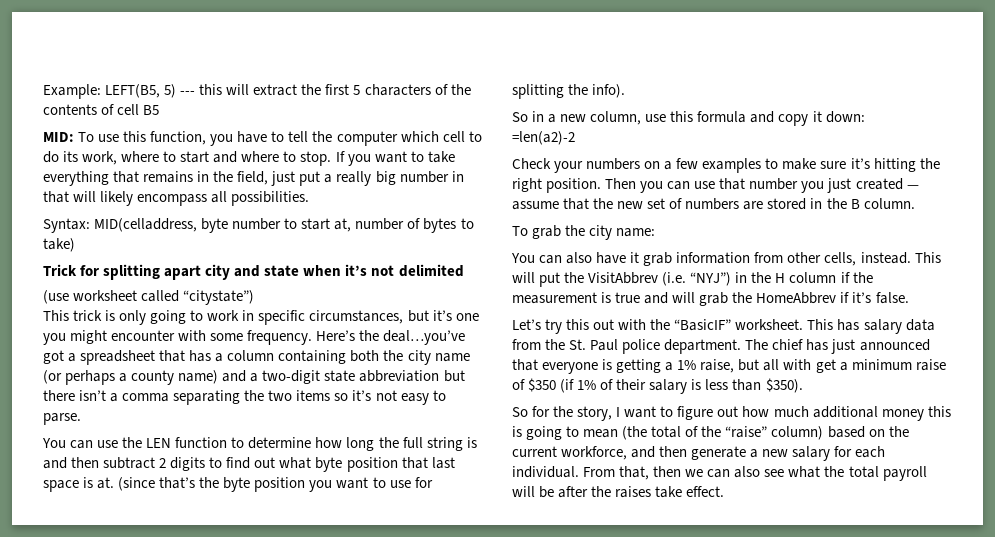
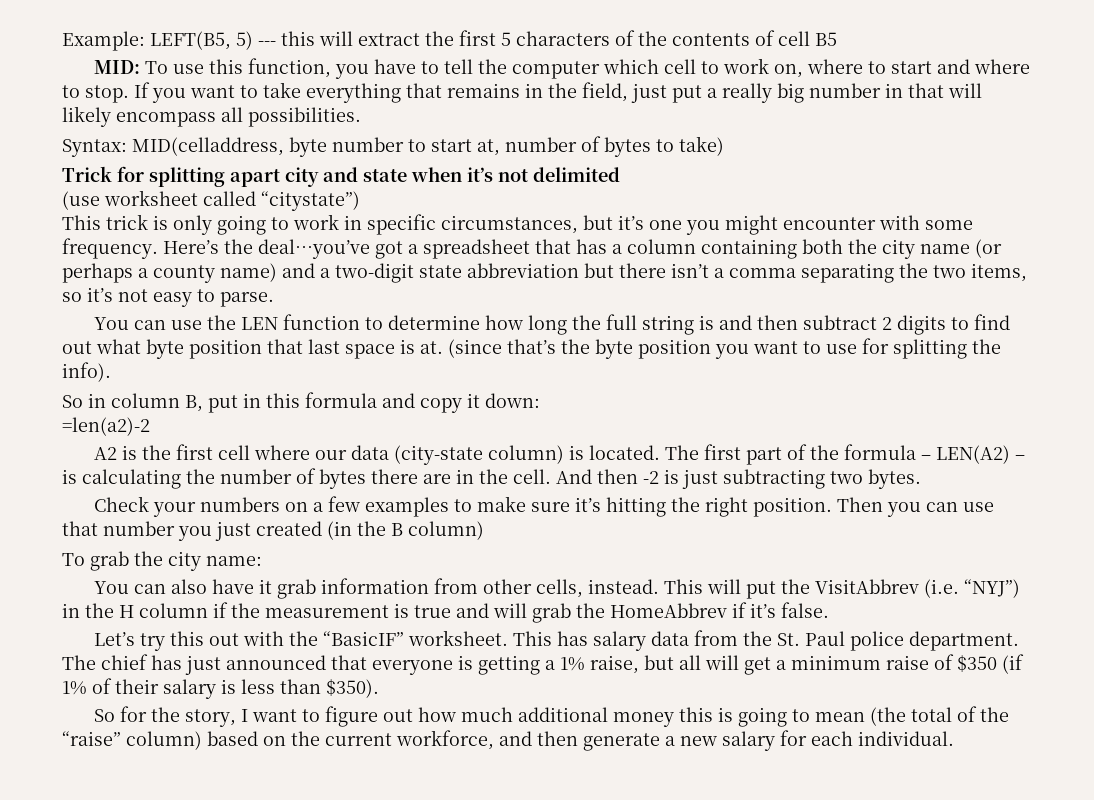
- MID: To use this function, you have to tell the computer which cell to do its work, where to start and where to stop.
+ MID: To use this function, you have to tell the computer which cell to work on, where to start and where to stop.
- Here’s the deal…you’ve got a spreadsheet that has a column containing both the city name (or perhaps a county name) and a two-digit state abbreviation but there isn’t a comma separating the two items so it’s not easy to parse.
+ Here’s the deal…you’ve got a spreadsheet that has a column containing both the city name (or perhaps a county name) and a two-digit state abbreviation but there isn’t a comma separating the two items, so it’s not easy to parse.
- So in a new column, use this formula and copy it down:
+ So in column B, put in this formula and copy it down:
+ A2 is the first cell where our data (city-state column) is located. The first part of the formula – LEN(A2) – is calculating the number of bytes there are in the cell. And then -2 is just subtracting two bytes.
- Then you can use that number you just created — assume that the new set of numbers are stored in the B column.
+ Then you can use that number you just created (in the B column)
- The chief has just announced that everyone is getting a 1% raise, but all with get a minimum raise of $350 (if 1% of their salary is less than $350).
+ The chief has just announced that everyone is getting a 1% raise, but all will get a minimum raise of $350 (if 1% of their salary is less than $350).
- From that, then we can also see what the total payroll will be after the raises take effect.

